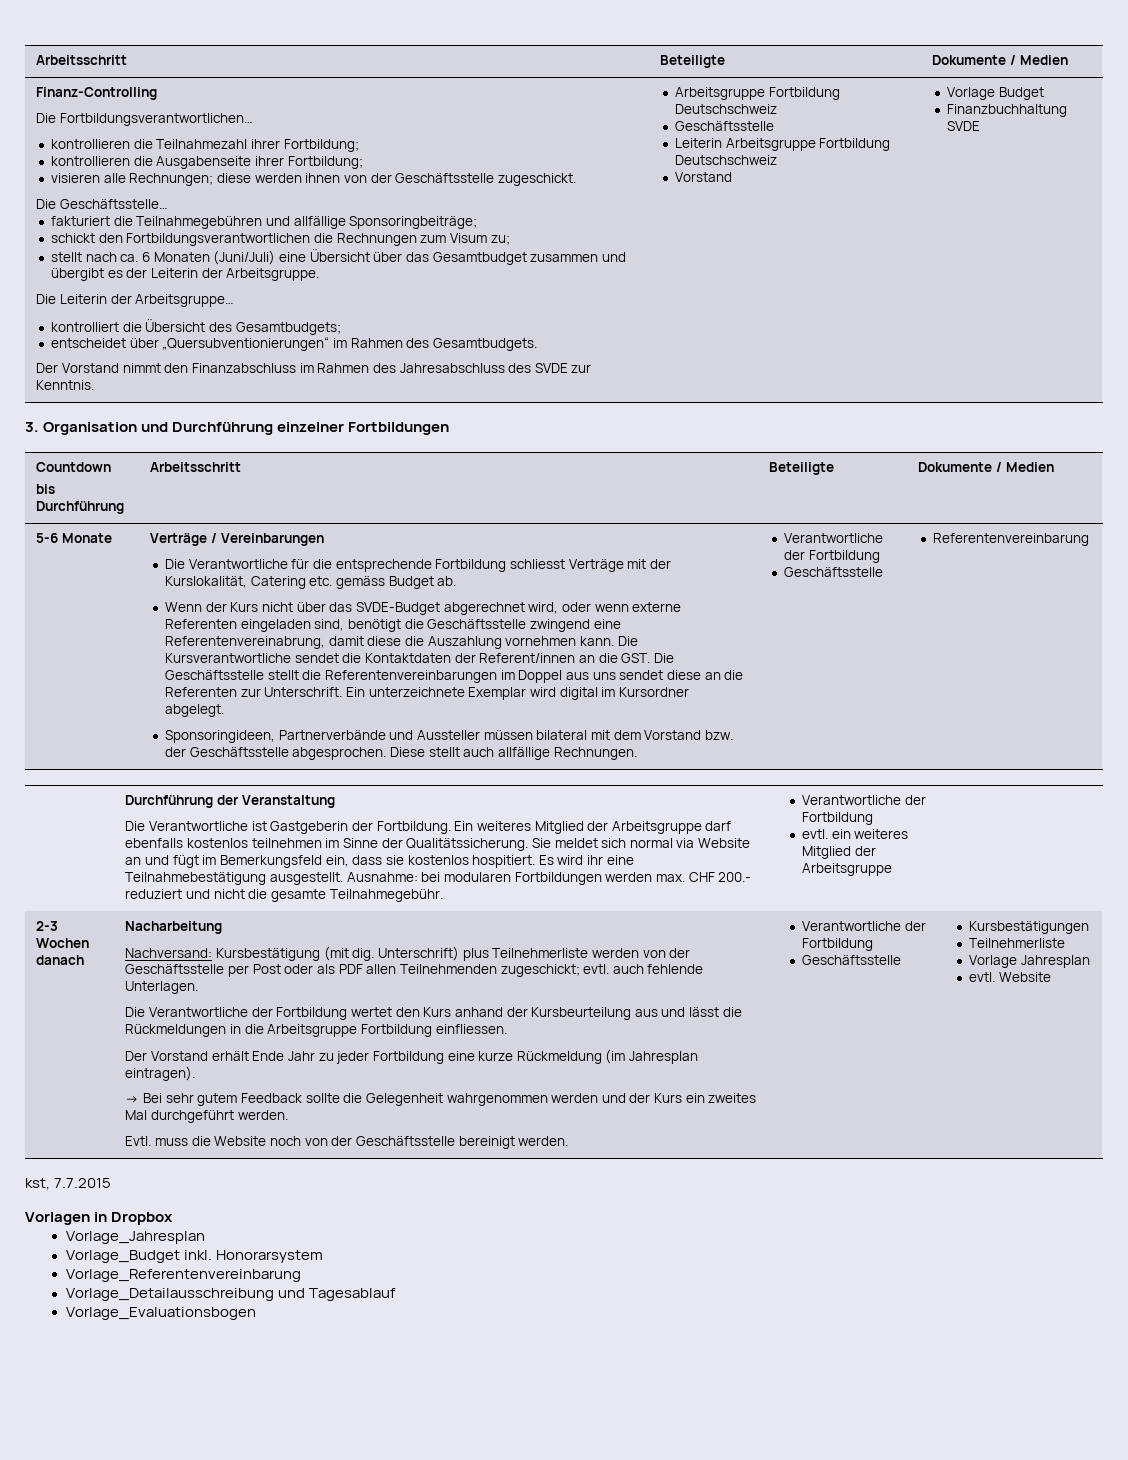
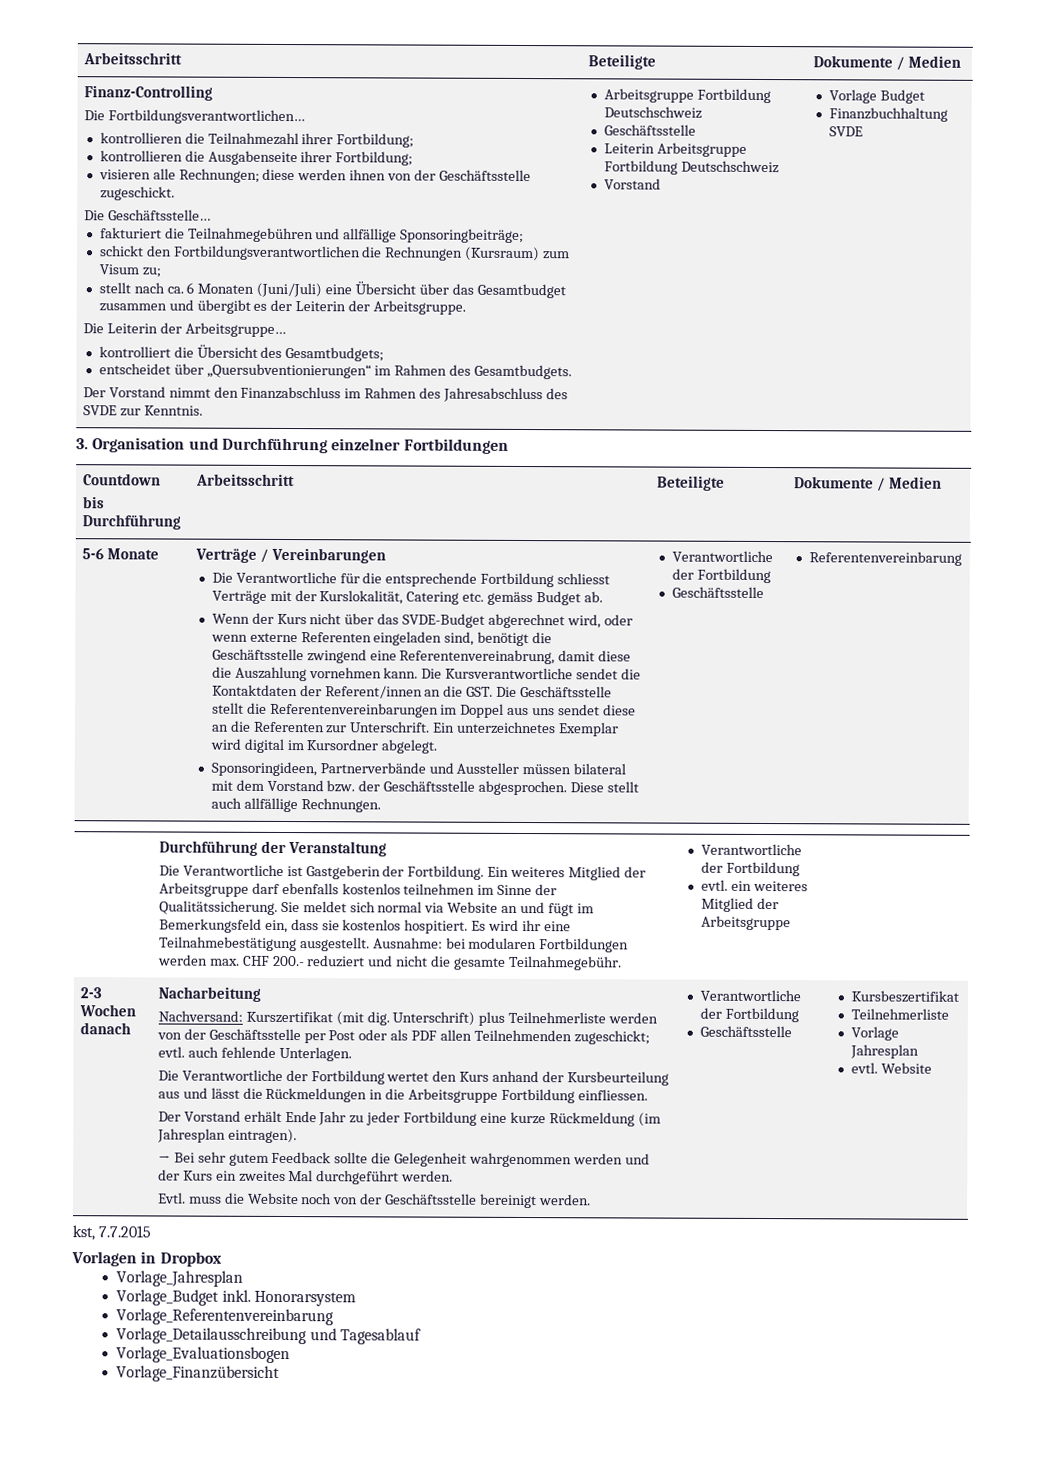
- schickt den Fortbildungsverantwortlichen die Rechnungen zum Visum zu;
+ schickt den Fortbildungsverantwortlichen die Rechnungen (Kursraum) zum Visum zu;
- Ein unterzeichnete Exemplar wird digital im Kursordner abgelegt.
+ Ein unterzeichnetes Exemplar wird digital im Kursordner abgelegt.
- Nachversand: Kursbestätigung (mit dig.
+ Nachversand: Kurszertifikat (mit dig.
- Kursbestätigungen
+ Kursbeszertifikat
+ Vorlage_Finanzübersicht

